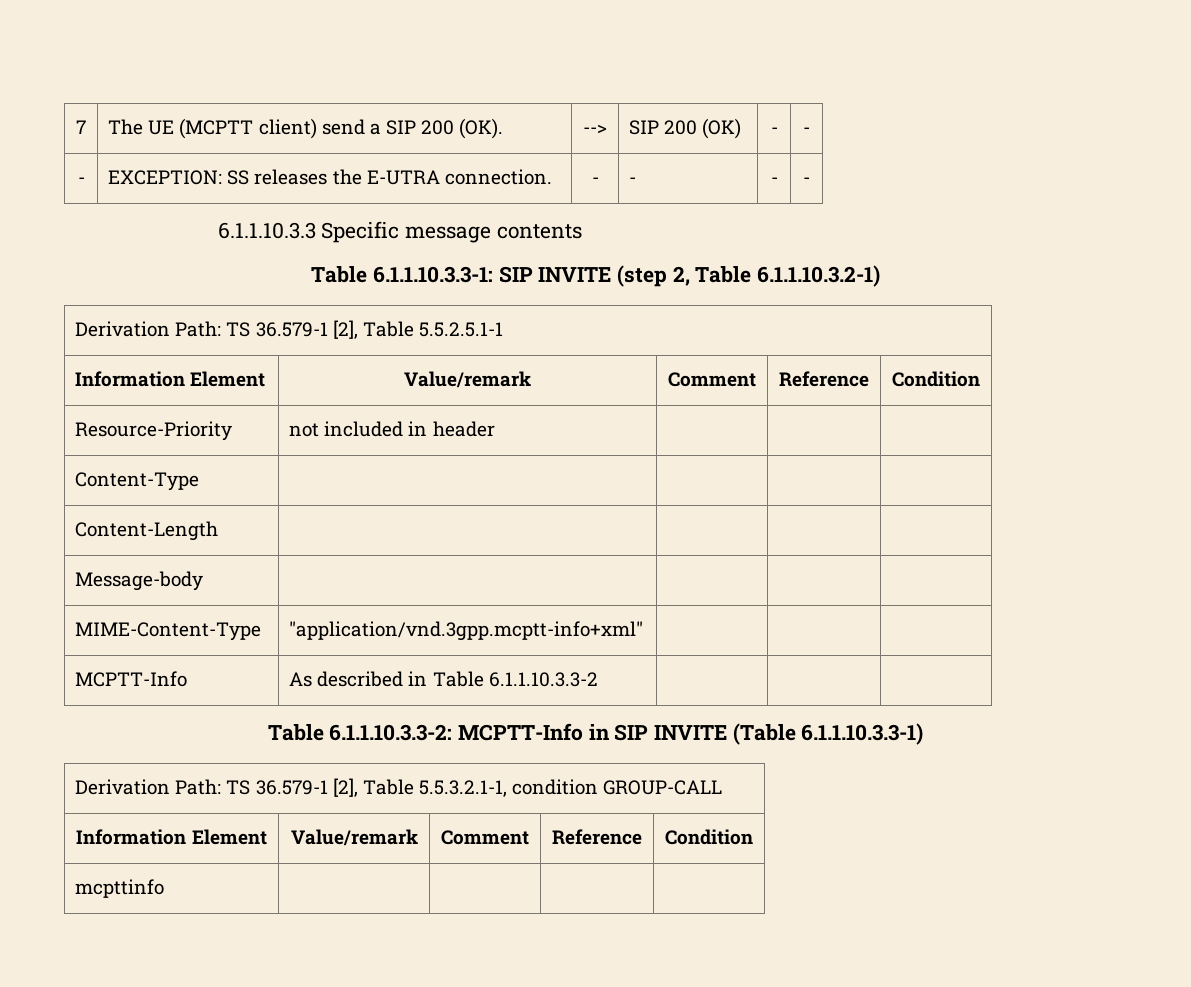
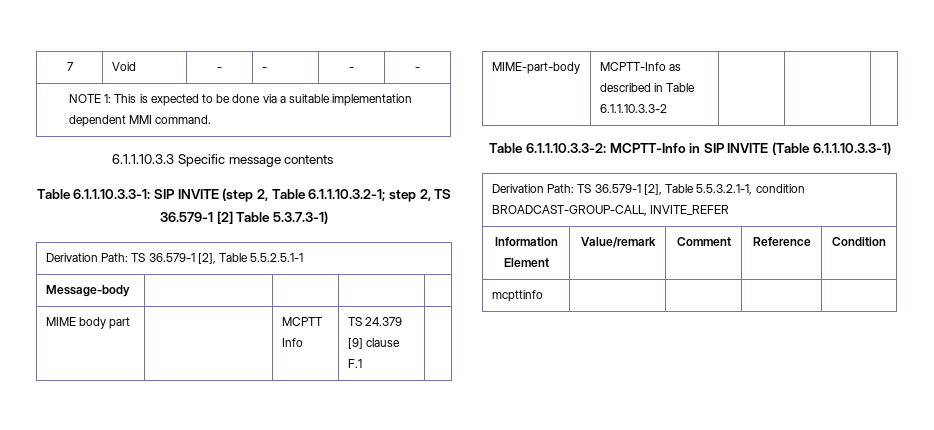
- 7 | The UE (MCPTT client) send a SIP 200 (OK). | --> | SIP 200 (OK) | - | -
- - | EXCEPTION: SS releases the E-UTRA connection. | - | - | - | -
+ 7 | Void | - | - | - | -
+ NOTE 1: This is expected to be done via a suitable implementation dependent MMI command.
- Table 6.1.1.10.3.3-1: SIP INVITE (step 2, Table 6.1.1.10.3.2-1)
+ Table 6.1.1.10.3.3-1: SIP INVITE (step 2, Table 6.1.1.10.3.2-1; step 2, TS 36.579-1 [2] Table 5.3.7.3-1)
  Derivation Path: TS 36.579-1 [2], Table 5.5.2.5.1-1
- Information Element | Value/remark | Comment | Reference | Condition
- Resource-Priority | not included in header | | |
- Content-Type | | | |
- Content-Length | | | |
  Message-body | | | |
- MIME-Content-Type | "application/vnd.3gpp.mcptt-info+xml" | | |
- MCPTT-Info | As described in Table 6.1.1.10.3.3-2 | | |
+ MIME body part | | MCPTT Info | TS 24.379 [9] clause F.1 |
+ MIME-part-body | MCPTT-Info as described in Table 6.1.1.10.3.3-2 | | |
- Derivation Path: TS 36.579-1 [2], Table 5.5.3.2.1-1, condition GROUP-CALL
+ Derivation Path: TS 36.579-1 [2], Table 5.5.3.2.1-1, condition BROADCAST-GROUP-CALL, INVITE_REFER

